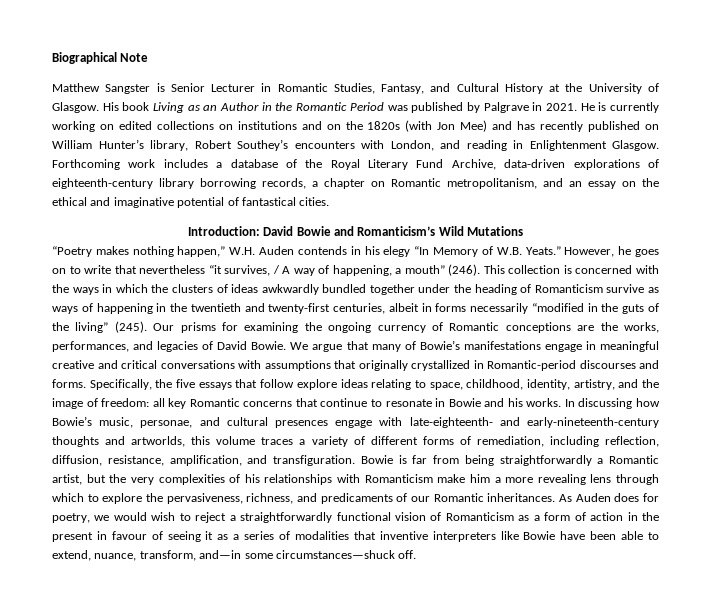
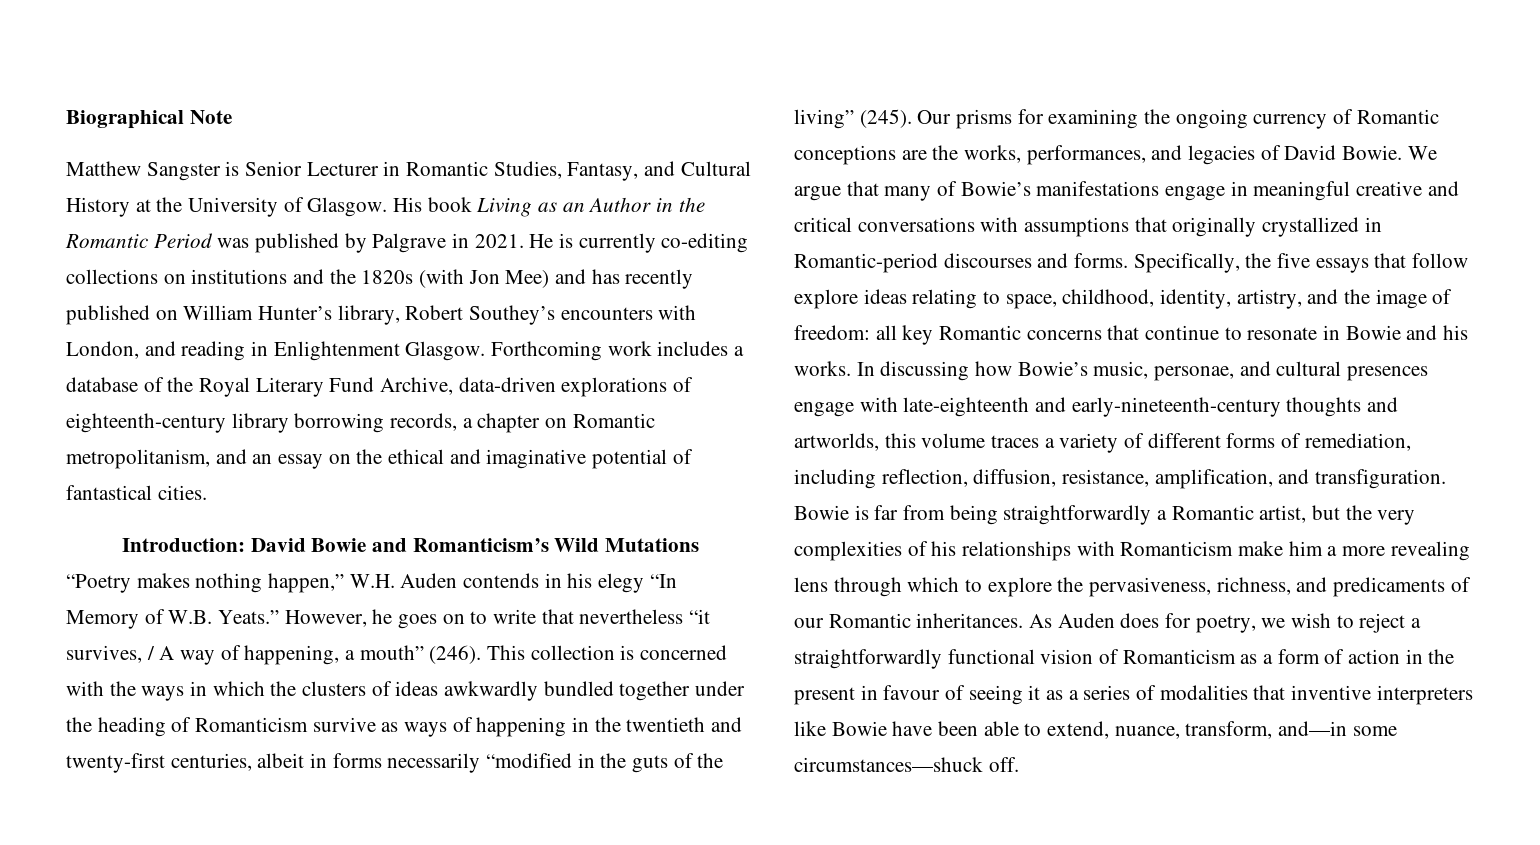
- He is currently working on edited collections on institutions and on the 1820s (with Jon Mee) and has recently published on William Hunter’s library, Robert Southey’s encounters with London, and reading in Enlightenment Glasgow.
+ He is currently co-editing collections on institutions and the 1820s (with Jon Mee) and has recently published on William Hunter’s library, Robert Southey’s encounters with London, and reading in Enlightenment Glasgow.
- In discussing how Bowie’s music, personae, and cultural presences engage with late-eighteenth- and early-nineteenth-century thoughts and artworlds, this volume traces a variety of different forms of remediation, including reflection, diffusion, resistance, amplification, and transfiguration.
+ In discussing how Bowie’s music, personae, and cultural presences engage with late-eighteenth and early-nineteenth-century thoughts and artworlds, this volume traces a variety of different forms of remediation, including reflection, diffusion, resistance, amplification, and transfiguration.
- As Auden does for poetry, we would wish to reject a straightforwardly functional vision of Romanticism as a form of action in the present in favour of seeing it as a series of modalities that inventive interpreters like Bowie have been able to extend, nuance, transform, and—in some circumstances—shuck off.
+ As Auden does for poetry, we wish to reject a straightforwardly functional vision of Romanticism as a form of action in the present in favour of seeing it as a series of modalities that inventive interpreters like Bowie have been able to extend, nuance, transform, and—in some circumstances—shuck off.

